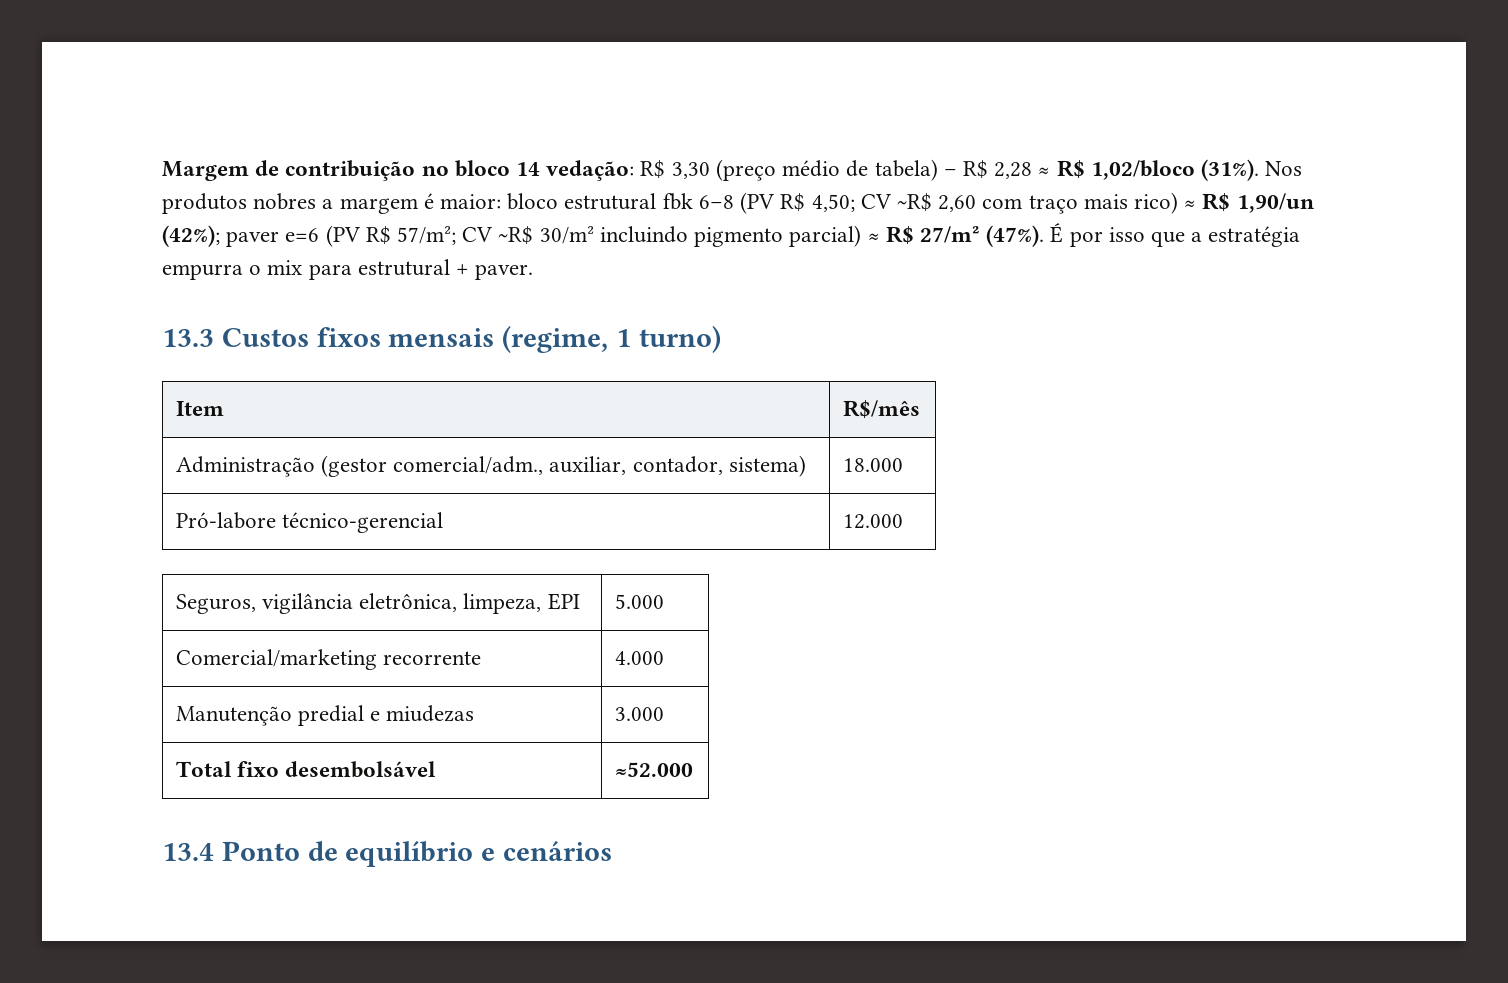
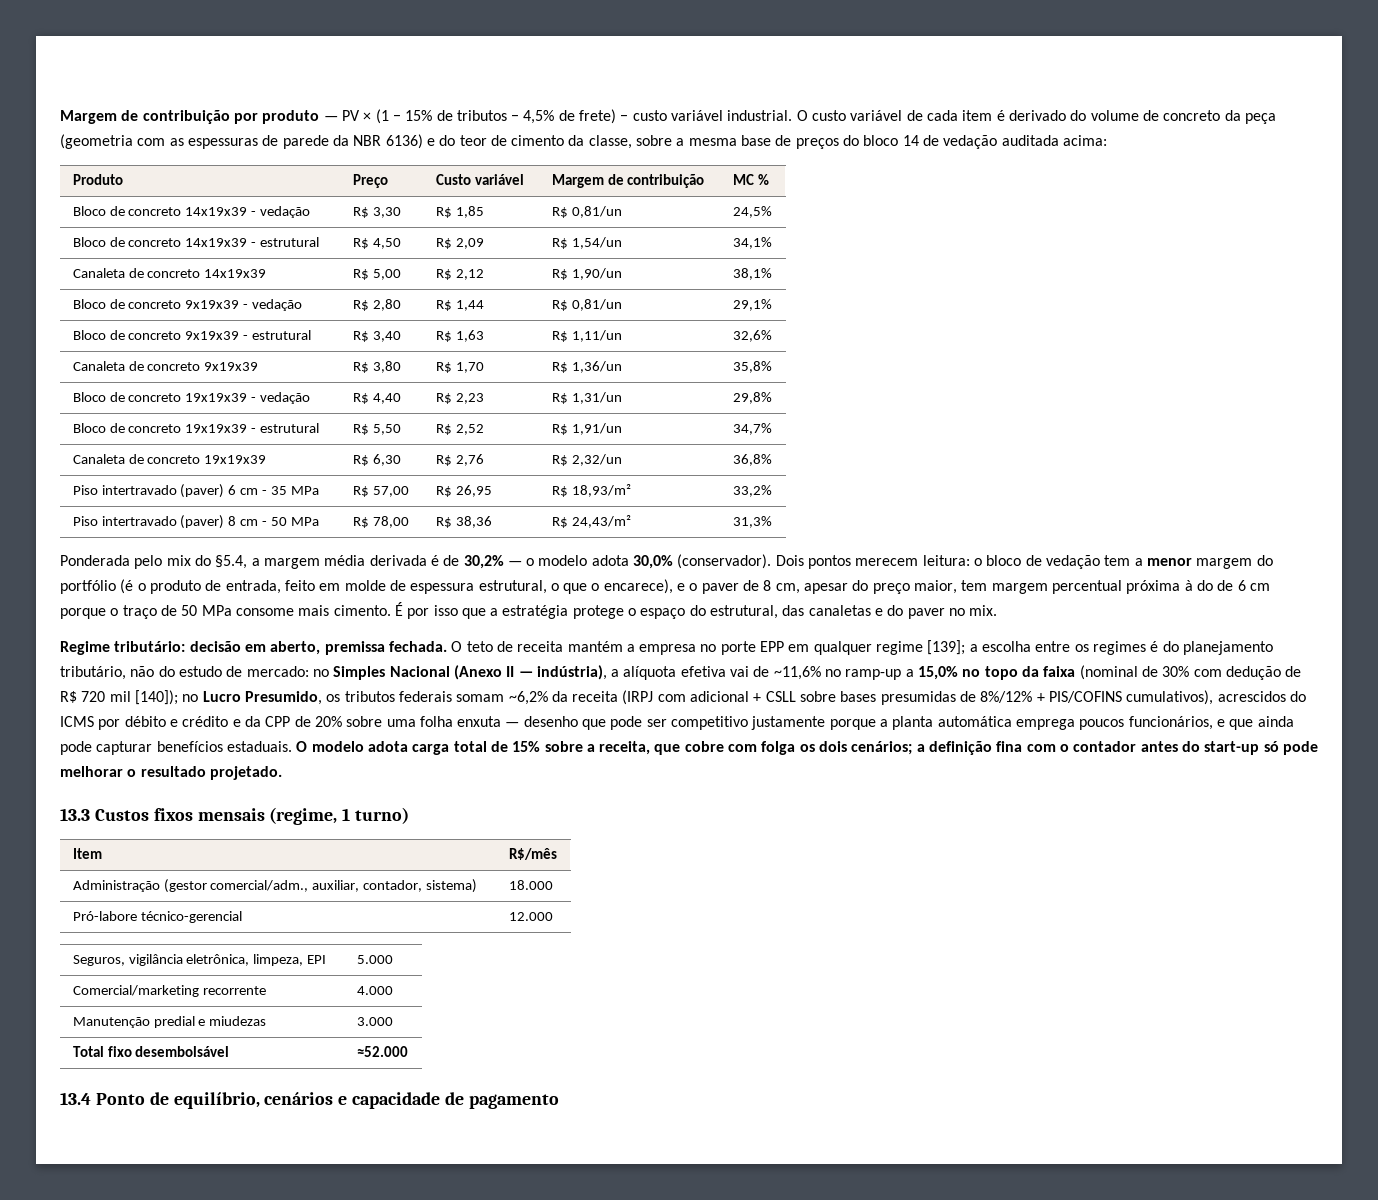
- Margem de contribuição no bloco 14 vedação: R$ 3,30 (preço médio de tabela) – R$ 2,28 ≈ R$ 1,02/bloco (31%). Nos produtos nobres a margem é maior: bloco estrutural fbk 6–8 (PV R$ 4,50; CV ~R$ 2,60 com traço mais rico) ≈ R$ 1,90/un (42%); paver e=6 (PV R$ 57/m²; CV ~R$ 30/m² incluindo pigmento parcial) ≈ R$ 27/m² (47%).
+ Margem de contribuição por produto — PV × (1 − 15% de tributos − 4,5% de frete) − custo variável industrial. O custo variável de cada item é derivado do volume de concreto da peça (geometria com as espessuras de parede da NBR 6136) e do teor de cimento da classe, sobre a mesma base de preços do bloco 14 de vedação auditada acima:
+ Produto | Preço | Custo variável | Margem de contribuição | MC %
+ Bloco de concreto 14x19x39 - vedação | R$ 3,30 | R$ 1,85 | R$ 0,81/un | 24,5%
+ Bloco de concreto 14x19x39 - estrutural | R$ 4,50 | R$ 2,09 | R$ 1,54/un | 34,1%
+ Canaleta de concreto 14x19x39 | R$ 5,00 | R$ 2,12 | R$ 1,90/un | 38,1%
+ Bloco de concreto 9x19x39 - vedação | R$ 2,80 | R$ 1,44 | R$ 0,81/un | 29,1%
+ Bloco de concreto 9x19x39 - estrutural | R$ 3,40 | R$ 1,63 | R$ 1,11/un | 32,6%
+ Canaleta de concreto 9x19x39 | R$ 3,80 | R$ 1,70 | R$ 1,36/un | 35,8%
+ Bloco de concreto 19x19x39 - vedação | R$ 4,40 | R$ 2,23 | R$ 1,31/un | 29,8%
+ Bloco de concreto 19x19x39 - estrutural | R$ 5,50 | R$ 2,52 | R$ 1,91/un | 34,7%
+ Canaleta de concreto 19x19x39 | R$ 6,30 | R$ 2,76 | R$ 2,32/un | 36,8%
+ Piso intertravado (paver) 6 cm - 35 MPa | R$ 57,00 | R$ 26,95 | R$ 18,93/m² | 33,2%
+ Piso intertravado (paver) 8 cm - 50 MPa | R$ 78,00 | R$ 38,36 | R$ 24,43/m² | 31,3%
+ Ponderada pelo mix do §5.4, a margem média derivada é de 30,2% — o modelo adota 30,0% (conservador). Dois pontos merecem leitura: o bloco de vedação tem a menor margem do portfólio (é o produto de entrada, feito em molde de espessura estrutural, o que o encarece), e o paver de 8 cm, apesar do preço maior, tem margem percentual próxima à do de 6 cm porque o traço de 50 MPa consome mais cimento.
- É por isso que a estratégia empurra o mix para estrutural + paver.
+ É por isso que a estratégia protege o espaço do estrutural, das canaletas e do paver no mix.
+ Regime tributário: decisão em aberto, premissa fechada. O teto de receita mantém a empresa no porte EPP em qualquer regime [139]; a escolha entre os regimes é do planejamento tributário, não do estudo de mercado: no Simples Nacional (Anexo II — indústria), a alíquota efetiva vai de ~11,6% no ramp-up a 15,0% no topo da faixa (nominal de 30% com dedução de R$ 720 mil [140]); no Lucro Presumido, os tributos federais somam ~6,2% da receita (IRPJ com adicional + CSLL sobre bases presumidas de 8%/12% + PIS/COFINS cumulativos), acrescidos do ICMS por débito e crédito e da CPP de 20% sobre uma folha enxuta — desenho que pode ser competitivo justamente porque a planta automática emprega poucos funcionários, e que ainda pode capturar benefícios estaduais. O modelo adota carga total de 15% sobre a receita, que cobre com folga os dois cenários; a definição fina com o contador antes do start-up só pode melhorar o resultado projetado.
- 13.4 Ponto de equilíbrio e cenários
+ 13.4 Ponto de equilíbrio, cenários e capacidade de pagamento

